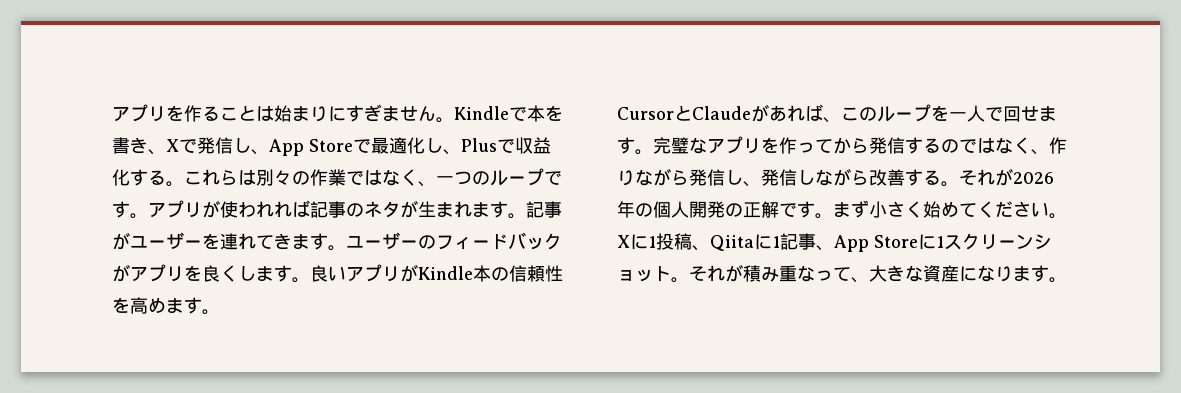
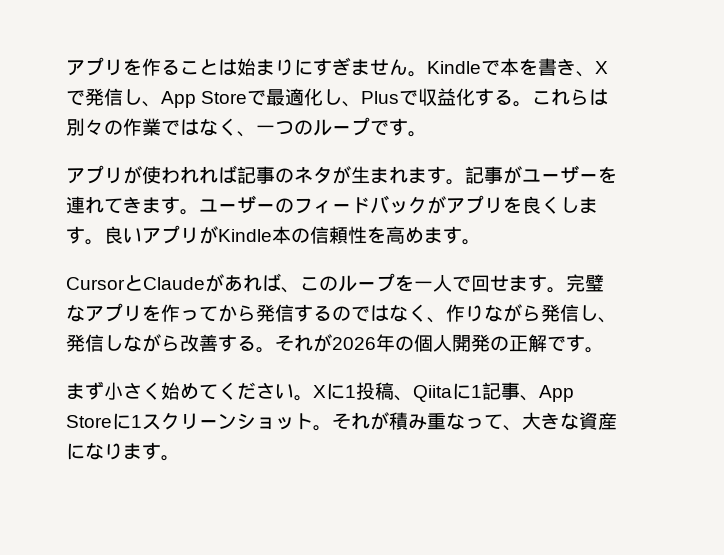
- これらは別々の作業ではなく、一つのループです。アプリが使われれば記事のネタが生まれます。
+ これらは別々の作業ではなく、一つのループです。
+ アプリが使われれば記事のネタが生まれます。
- それが2026年の個人開発の正解です。まず小さく始めてください。
+ それが2026年の個人開発の正解です。
+ まず小さく始めてください。

